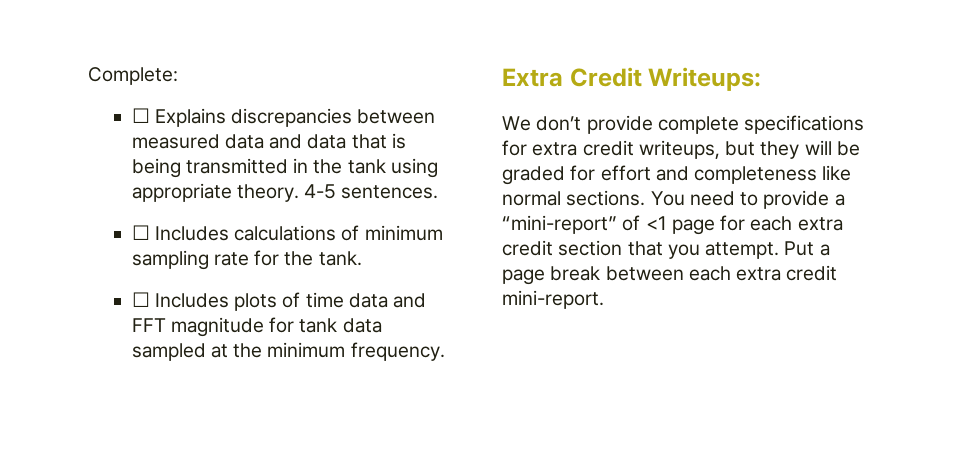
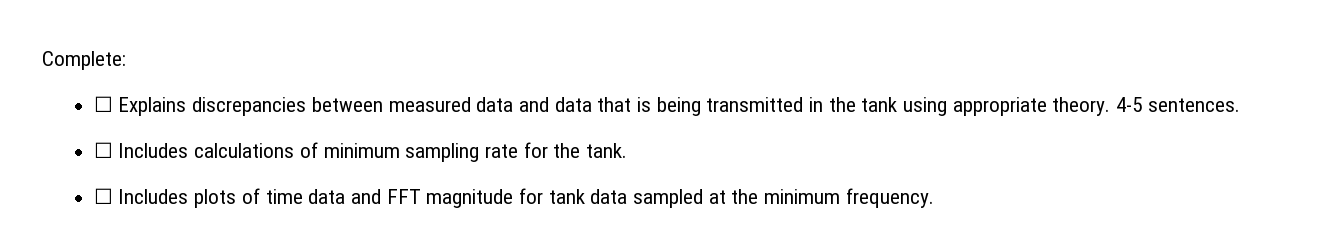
- Extra Credit Writeups:
- We don’t provide complete specifications for extra credit writeups, but they will be graded for effort and completeness like normal sections. You need to provide a “mini-report” of <1 page for each extra credit section that you attempt. Put a page break between each extra credit mini-report.

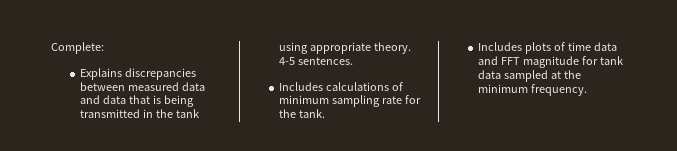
- ☐ Explains discrepancies between measured data and data that is being transmitted in the tank using appropriate theory.
+ Explains discrepancies between measured data and data that is being transmitted in the tank using appropriate theory.
- ☐ Includes calculations of minimum sampling rate for the tank.
+ Includes calculations of minimum sampling rate for the tank.
- ☐ Includes plots of time data and FFT magnitude for tank data sampled at the minimum frequency.
+ Includes plots of time data and FFT magnitude for tank data sampled at the minimum frequency.

